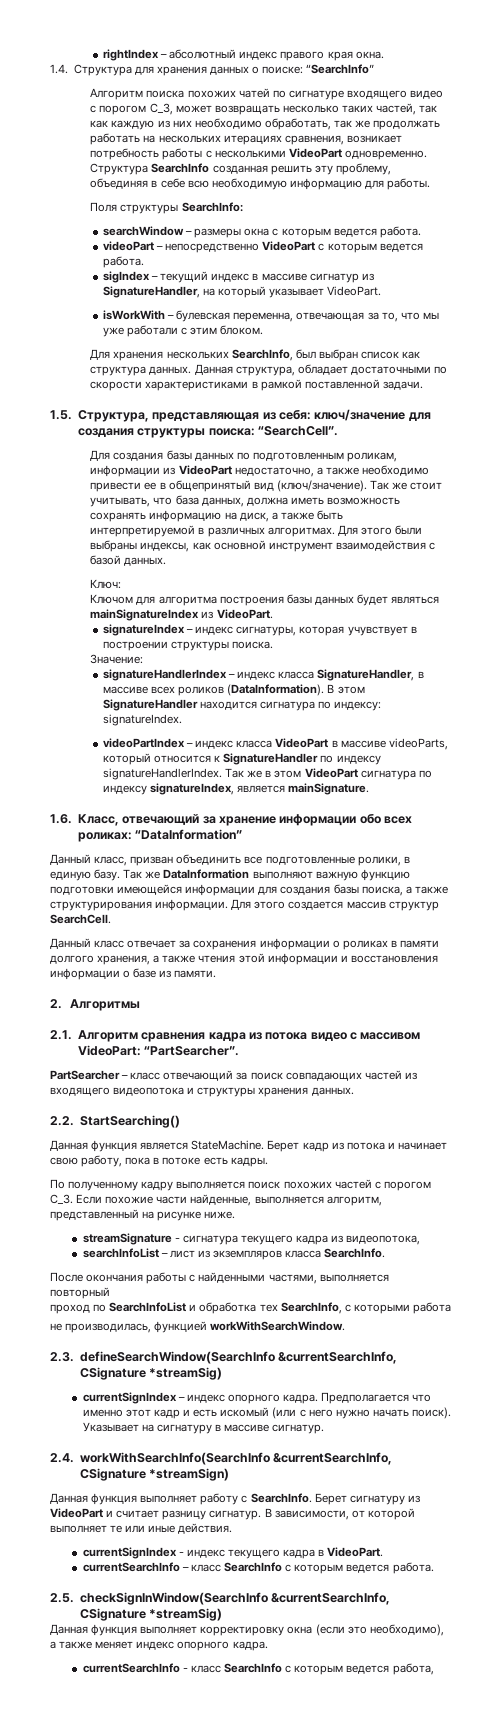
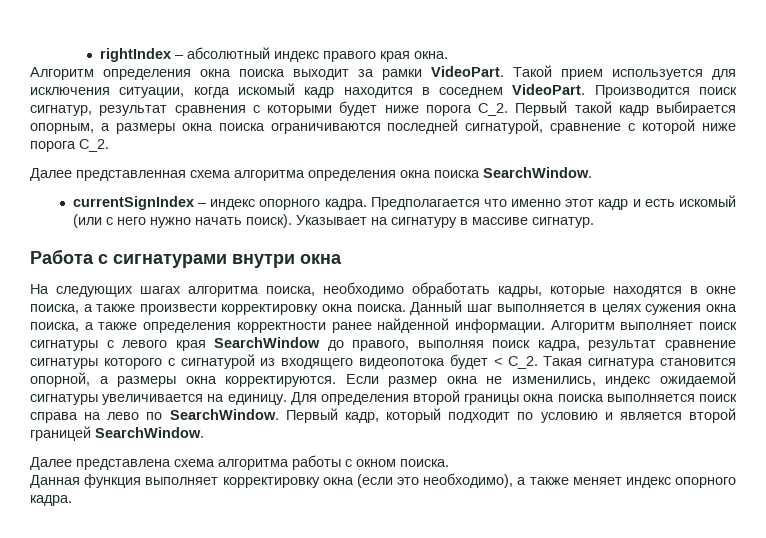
- 1.4. Структура для хранения данных о поиске: “SearchInfo”
- Алгоритм поиска похожих чатей по сигнатуре входящего видео с порогом C_3, может возвращать несколько таких частей, так как каждую из них необходимо обработать, так же продолжать работать на нескольких итерациях сравнения, возникает потребность работы с несколькими VideoPart одновременно. Структура SearchInfo созданная решить эту проблему, объединяя в себе всю необходимую информацию для работы.
- Поля структуры SearchInfo:
- searchWindow – размеры окна с которым ведется работа.
- videoPart – непосредственно VideoPart с которым ведется работа.
- sigIndex – текущий индекс в массиве сигнатур из SignatureHandler, на который указывает VideoPart.
- isWorkWith – булевская переменна, отвечающая за то, что мы уже работали с этим блоком.
- Для хранения нескольких SearchInfo, был выбран список как структура данных. Данная структура, обладает достаточными по скорости характеристиками в рамкой поставленной задачи.
- 1.5. Структура, представляющая из себя: ключ/значение для создания структуры поиска: “SearchCell”.
- Для создания базы данных по подготовленным роликам, информации из VideoPart недостаточно, а также необходимо привести ее в общепринятый вид (ключ/значение). Так же стоит учитывать, что база данных, должна иметь возможность сохранять информацию на диск, а также быть интерпретируемой в различных алгоритмах. Для этого были выбраны индексы, как основной инструмент взаимодействия с базой данных.
- Ключ:
- Ключом для алгоритма построения базы данных будет являться mainSignatureIndex из VideoPart.
- signatureIndex – индекс сигнатуры, которая учувствует в построении структуры поиска.
- Значение:
- signatureHandlerIndex – индекс класса SignatureHandler, в массиве всех роликов (DataInformation). В этом SignatureHandler находится сигнатура по индексу: signatureIndex.
- videoPartIndex – индекс класса VideoPart в массиве videoParts, который относится к SignatureHandler по индексу signatureHandlerIndex. Так же в этом VideoPart сигнатура по индексу signatureIndex, является mainSignature.
- 1.6. Класс, отвечающий за хранение информации обо всех роликах: “DataInformation”
- Данный класс, призван объединить все подготовленные ролики, в единую базу. Так же DataInformation выполняют важную функцию подготовки имеющейся информации для создания базы поиска, а также структурирования информации. Для этого создается массив структур SearchCell.
- Данный класс отвечает за сохранения информации о роликах в памяти долгого хранения, а также чтения этой информации и восстановления информации о базе из памяти.
- 2. Алгоритмы
- 2.1. Алгоритм сравнения кадра из потока видео с массивом VideoPart: “PartSearcher”.
- PartSearcher – класс отвечающий за поиск совпадающих частей из входящего видеопотока и структуры хранения данных.
- 2.2. StartSearching()
- Данная функция является StateMachine. Берет кадр из потока и начинает свою работу, пока в потоке есть кадры.
- По полученному кадру выполняется поиск похожих частей с порогом C_3. Если похожие части найденные, выполняется алгоритм, представленный на рисунке ниже.
- streamSignature - сигнатура текущего кадра из видеопотока,
- searchInfoList – лист из экземпляров класса SearchInfo.
- После окончания работы с найденными частями, выполняется повторный
- проход по SearchInfoList и обработка тех SearchInfo, с которыми работа
- не производилась, функцией workWithSearchWindow.
- 2.3. defineSearchWindow(SearchInfo &currentSearchInfo, CSignature *streamSig)
+ Алгоритм определения окна поиска выходит за рамки VideoPart. Такой прием используется для исключения ситуации, когда искомый кадр находится в соседнем VideoPart. Производится поиск сигнатур, результат сравнения с которыми будет ниже порога C_2. Первый такой кадр выбирается опорным, а размеры окна поиска ограничиваются последней сигнатурой, сравнение с которой ниже порога С_2.
+ Далее представленная схема алгоритма определения окна поиска SearchWindow.
- 2.4. workWithSearchInfo(SearchInfo &currentSearchInfo, CSignature *streamSign)
- Данная функция выполняет работу с SearchInfo. Берет сигнатуру из VideoPart и считает разницу сигнатур. В зависимости, от которой выполняет те или иные действия.
- currentSignIndex - индекс текущего кадра в VideoPart.
- currentSearchInfo – класс SearchInfo с которым ведется работа.
- 2.5. checkSignInWindow(SearchInfo &currentSearchInfo, CSignature *streamSig)
+ Работа с сигнатурами внутри окна
+ На следующих шагах алгоритма поиска, необходимо обработать кадры, которые находятся в окне поиска, а также произвести корректировку окна поиска. Данный шаг выполняется в целях сужения окна поиска, а также определения корректности ранее найденной информации. Алгоритм выполняет поиск сигнатуры с левого края SearchWindow до правого, выполняя поиск кадра, результат сравнение сигнатуры которого с сигнатурой из входящего видеопотока будет < C_2. Такая сигнатура становится опорной, а размеры окна корректируются. Если размер окна не изменились, индекс ожидаемой сигнатуры увеличивается на единицу. Для определения второй границы окна поиска выполняется поиск справа на лево по SearchWindow. Первый кадр, который подходит по условию и является второй границей SearchWindow.
+ Далее представлена схема алгоритма работы с окном поиска.
- currentSearchInfo - класс SearchInfo с которым ведется работа,

